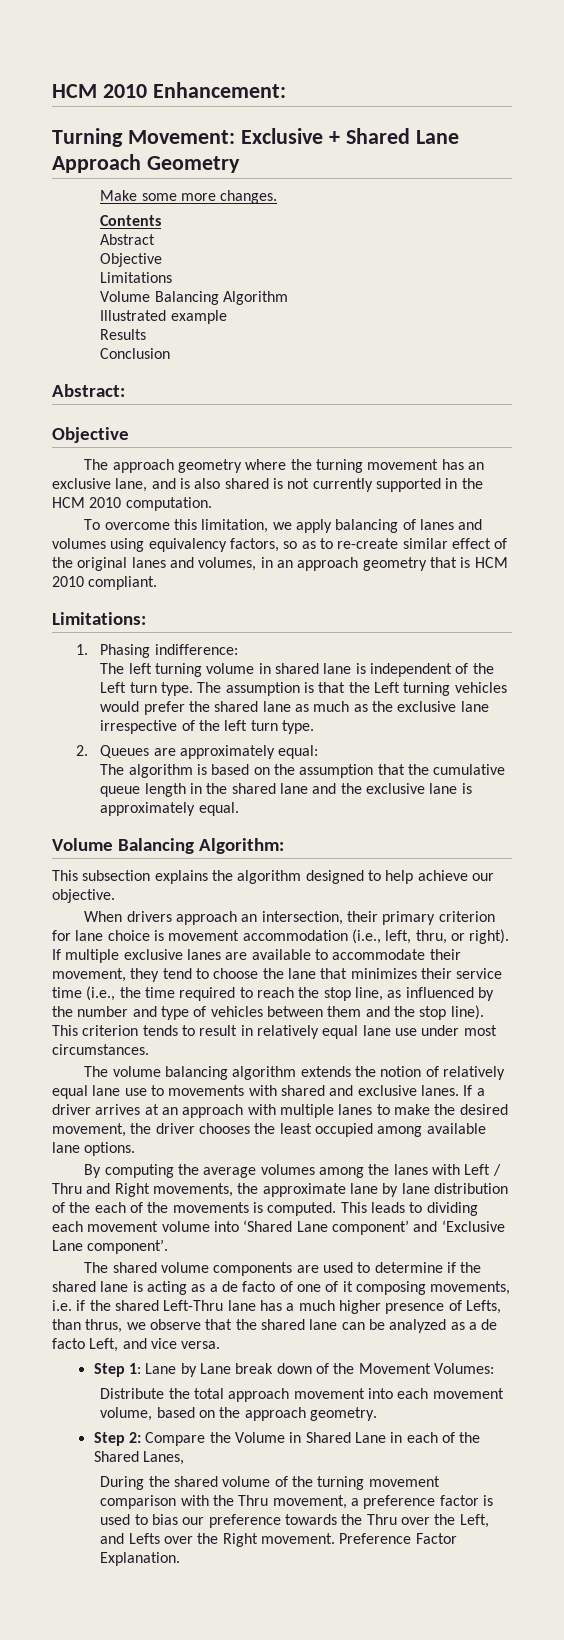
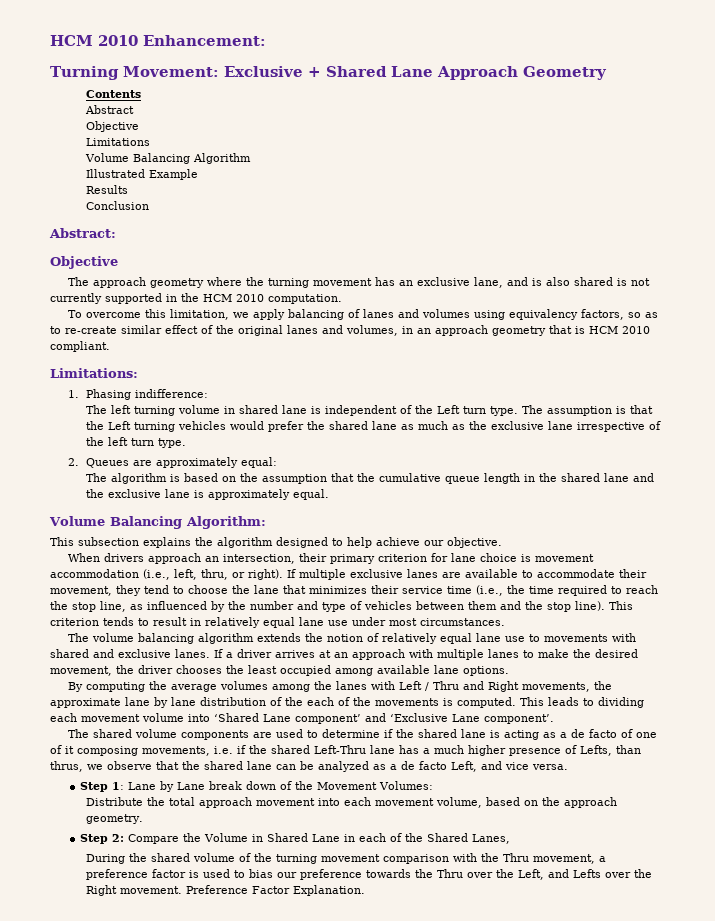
- Make some more changes.
- Illustrated example
+ Illustrated Example

